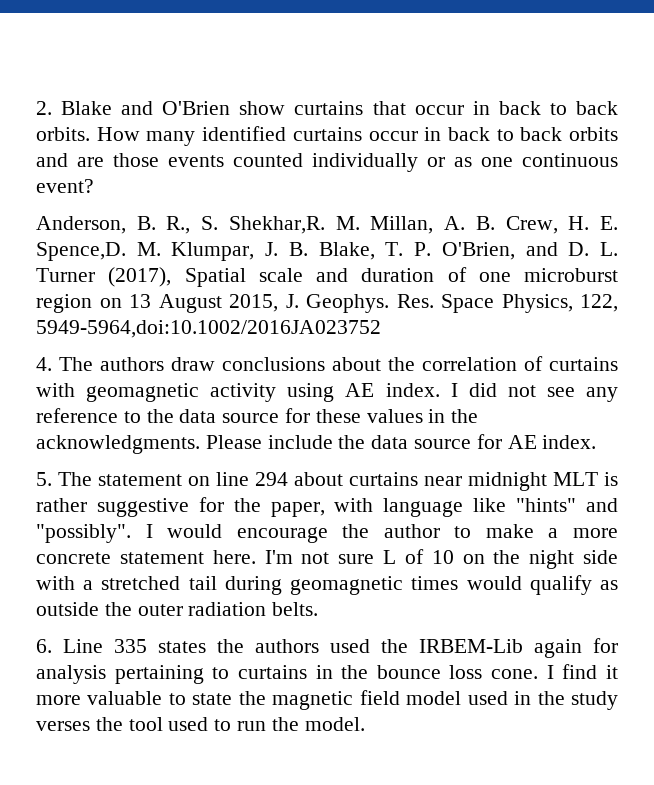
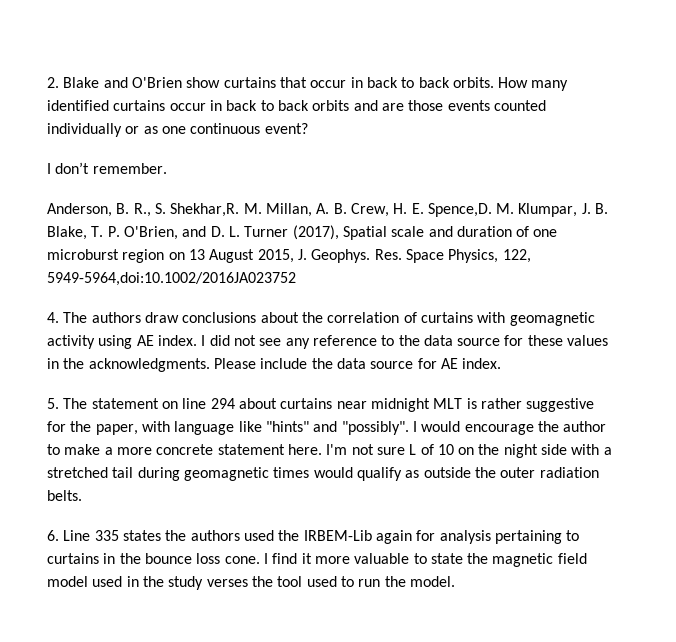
+ I don’t remember.

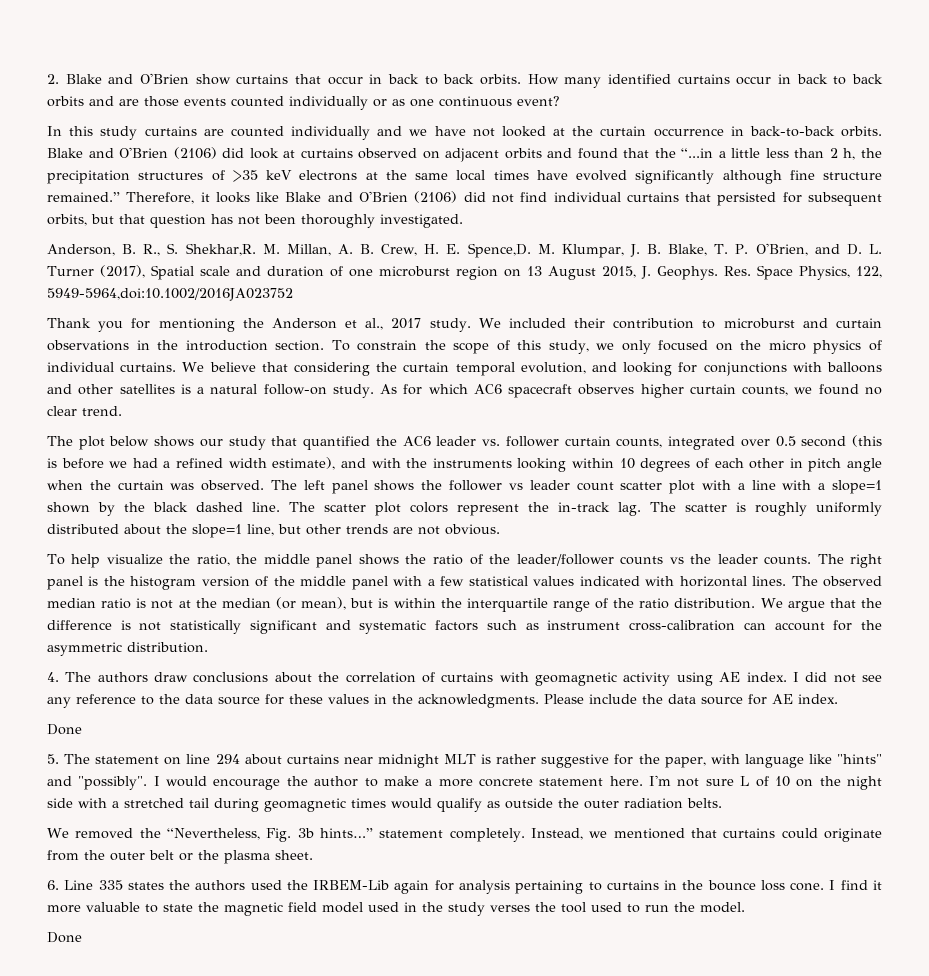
- I don’t remember.
+ In this study curtains are counted individually and we have not looked at the curtain occurrence in back-to-back orbits. Blake and O'Brien (2106) did look at curtains observed on adjacent orbits and found that the “...in a little less than 2 h, the precipitation structures of >35 keV electrons at the same local times have evolved significantly although fine structure remained.” Therefore, it looks like Blake and O'Brien (2106) did not find individual curtains that persisted for subsequent orbits, but that question has not been thoroughly investigated.
+ Thank you for mentioning the Anderson et al., 2017 study. We included their contribution to microburst and curtain observations in the introduction section. To constrain the scope of this study, we only focused on the micro physics of individual curtains. We believe that considering the curtain temporal evolution, and looking for conjunctions with balloons and other satellites is a natural follow-on study. As for which AC6 spacecraft observes higher curtain counts, we found no clear trend.
+ The plot below shows our study that quantified the AC6 leader vs. follower curtain counts, integrated over 0.5 second (this is before we had a refined width estimate), and with the instruments looking within 10 degrees of each other in pitch angle when the curtain was observed. The left panel shows the follower vs leader count scatter plot with a line with a slope=1 shown by the black dashed line. The scatter plot colors represent the in-track lag. The scatter is roughly uniformly distributed about the slope=1 line, but other trends are not obvious.
+ To help visualize the ratio, the middle panel shows the ratio of the leader/follower counts vs the leader counts. The right panel is the histogram version of the middle panel with a few statistical values indicated with horizontal lines. The observed median ratio is not at the median (or mean), but is within the interquartile range of the ratio distribution. We argue that the difference is not statistically significant and systematic factors such as instrument cross-calibration can account for the asymmetric distribution.
  Please include the data source for AE index.
+ Done
+ We removed the “Nevertheless, Fig. 3b hints…” statement completely. Instead, we mentioned that curtains could originate from the outer belt or the plasma sheet.
  I find it more valuable to state the magnetic field model used in the study verses the tool used to run the model.
+ Done

